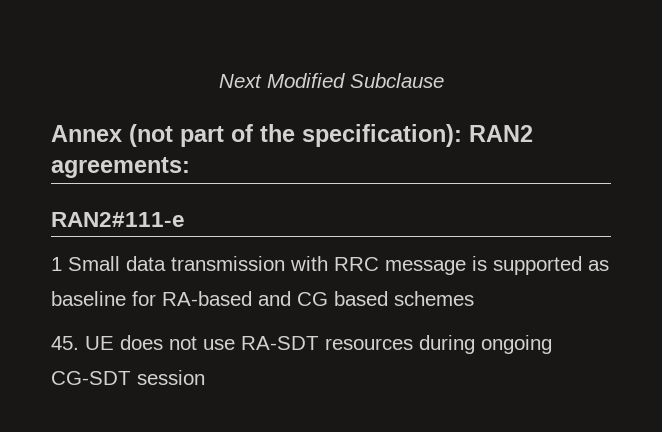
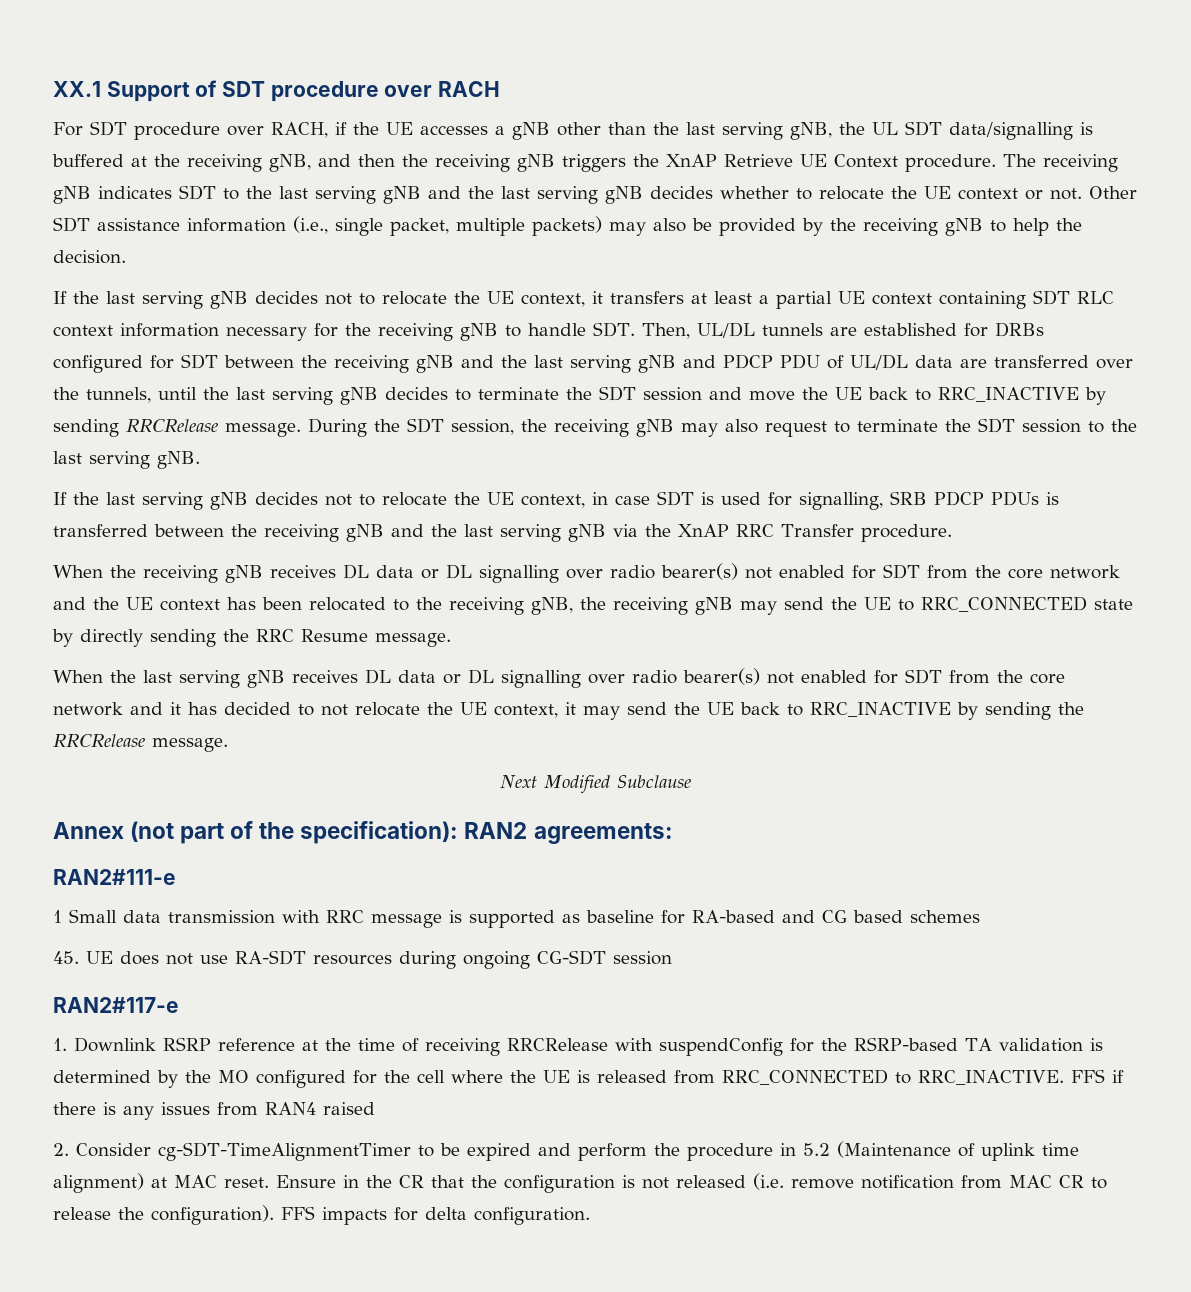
+ XX.1 Support of SDT procedure over RACH
+ For SDT procedure over RACH, if the UE accesses a gNB other than the last serving gNB, the UL SDT data/signalling is buffered at the receiving gNB, and then the receiving gNB triggers the XnAP Retrieve UE Context procedure. The receiving gNB indicates SDT to the last serving gNB and the last serving gNB decides whether to relocate the UE context or not. Other SDT assistance information (i.e., single packet, multiple packets) may also be provided by the receiving gNB to help the decision.
+ If the last serving gNB decides not to relocate the UE context, it transfers at least a partial UE context containing SDT RLC context information necessary for the receiving gNB to handle SDT. Then, UL/DL tunnels are established for DRBs configured for SDT between the receiving gNB and the last serving gNB and PDCP PDU of UL/DL data are transferred over the tunnels, until the last serving gNB decides to terminate the SDT session and move the UE back to RRC_INACTIVE by sending RRCRelease message. During the SDT session, the receiving gNB may also request to terminate the SDT session to the last serving gNB.
+ If the last serving gNB decides not to relocate the UE context, in case SDT is used for signalling, SRB PDCP PDUs is transferred between the receiving gNB and the last serving gNB via the XnAP RRC Transfer procedure.
+ When the receiving gNB receives DL data or DL signalling over radio bearer(s) not enabled for SDT from the core network and the UE context has been relocated to the receiving gNB, the receiving gNB may send the UE to RRC_CONNECTED state by directly sending the RRC Resume message.
+ When the last serving gNB receives DL data or DL signalling over radio bearer(s) not enabled for SDT from the core network and it has decided to not relocate the UE context, it may send the UE back to RRC_INACTIVE by sending the RRCRelease message.
+ RAN2#117-e
+ 1. Downlink RSRP reference at the time of receiving RRCRelease with suspendConfig for the RSRP-based TA validation is determined by the MO configured for the cell where the UE is released from RRC_CONNECTED to RRC_INACTIVE. FFS if there is any issues from RAN4 raised
+ 2. Consider cg-SDT-TimeAlignmentTimer to be expired and perform the procedure in 5.2 (Maintenance of uplink time alignment) at MAC reset. Ensure in the CR that the configuration is not released (i.e. remove notification from MAC CR to release the configuration). FFS impacts for delta configuration.

